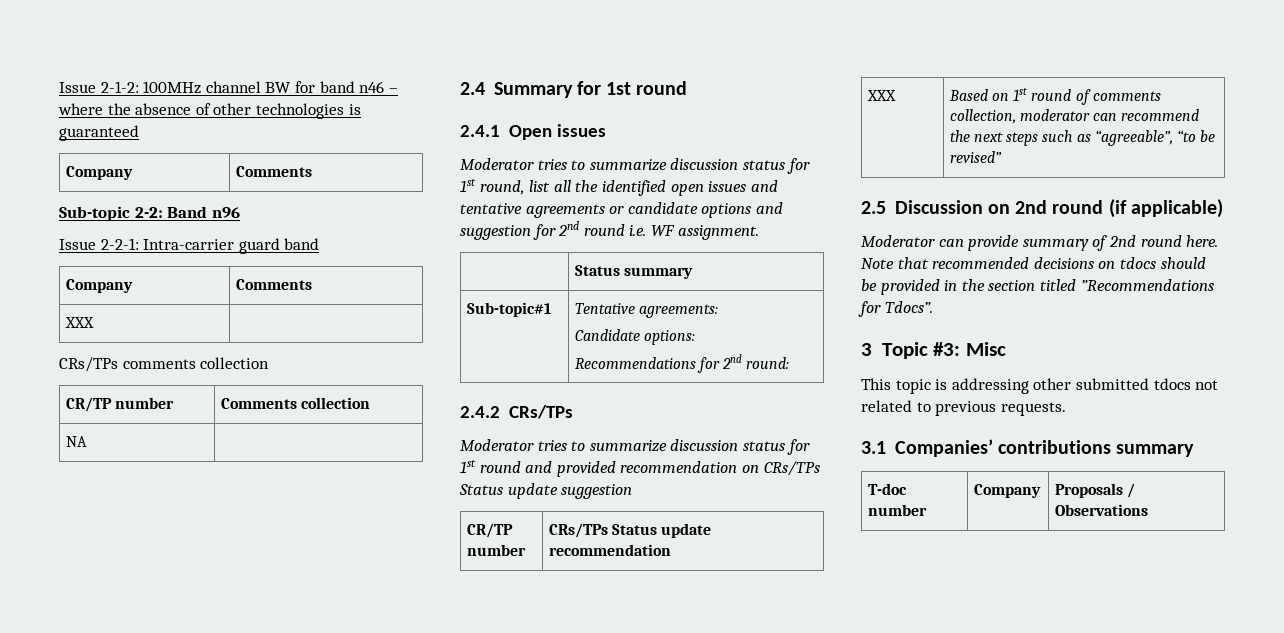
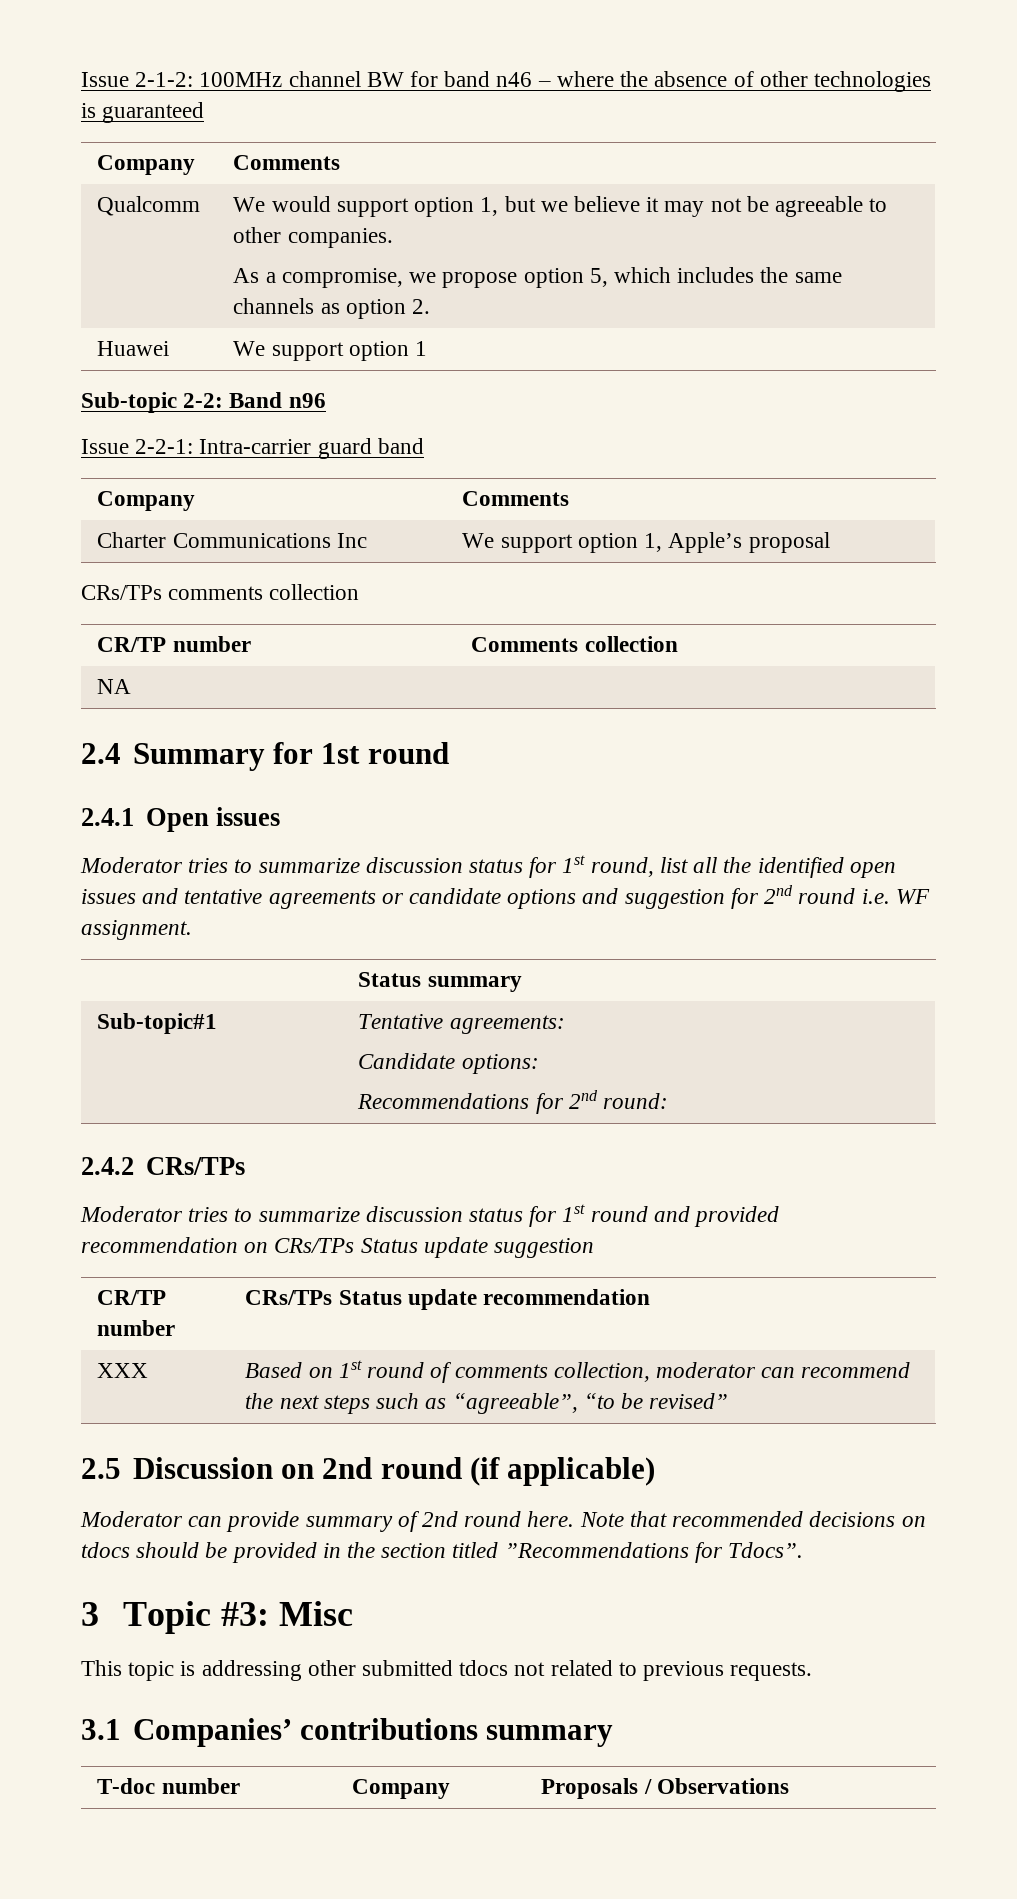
+ Qualcomm | We would support option 1, but we believe it may not be agreeable to other companies.
+ As a compromise, we propose option 5, which includes the same channels as option 2.
+ Huawei | We support option 1
  Issue 2-2-1: Intra-carrier guard band
  Company | Comments
- XXX |
+ Charter Communications Inc | We support option 1, Apple’s proposal

